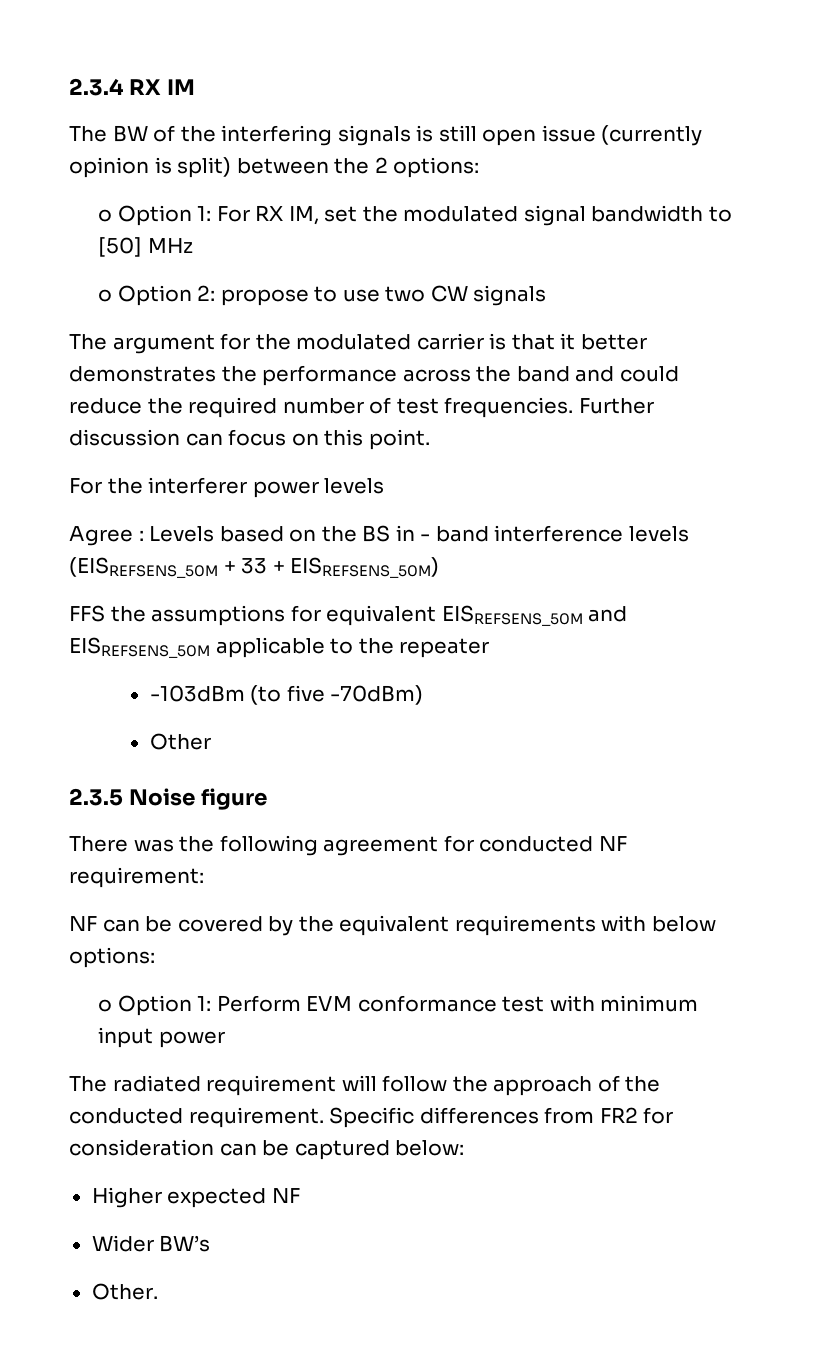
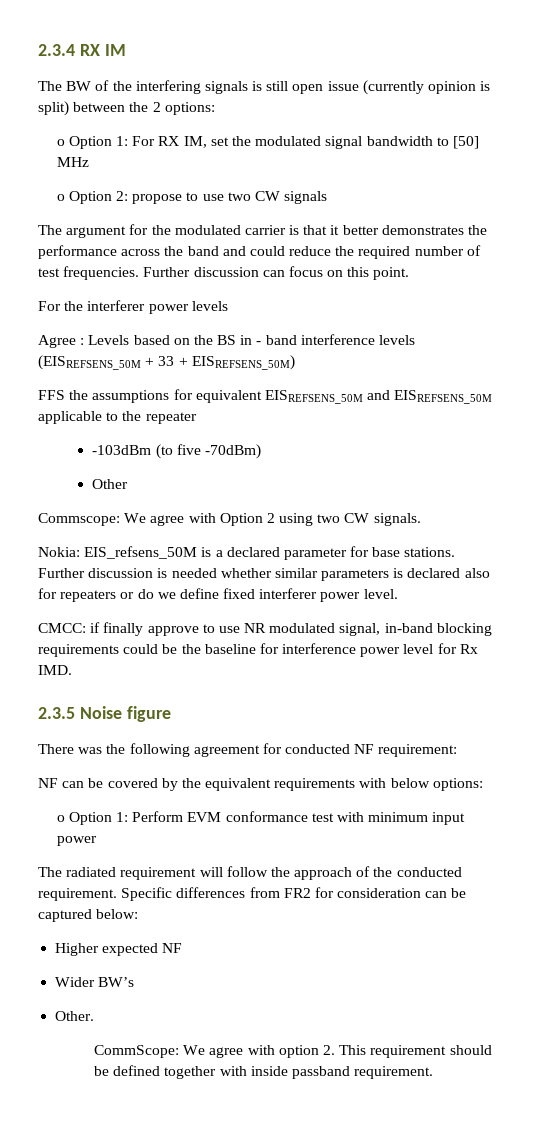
+ Commscope: We agree with Option 2 using two CW signals.
+ Nokia: EIS_refsens_50M is a declared parameter for base stations. Further discussion is needed whether similar parameters is declared also for repeaters or do we define fixed interferer power level.
+ CMCC: if finally approve to use NR modulated signal, in-band blocking requirements could be the baseline for interference power level for Rx IMD.
+ CommScope: We agree with option 2. This requirement should be defined together with inside passband requirement.

